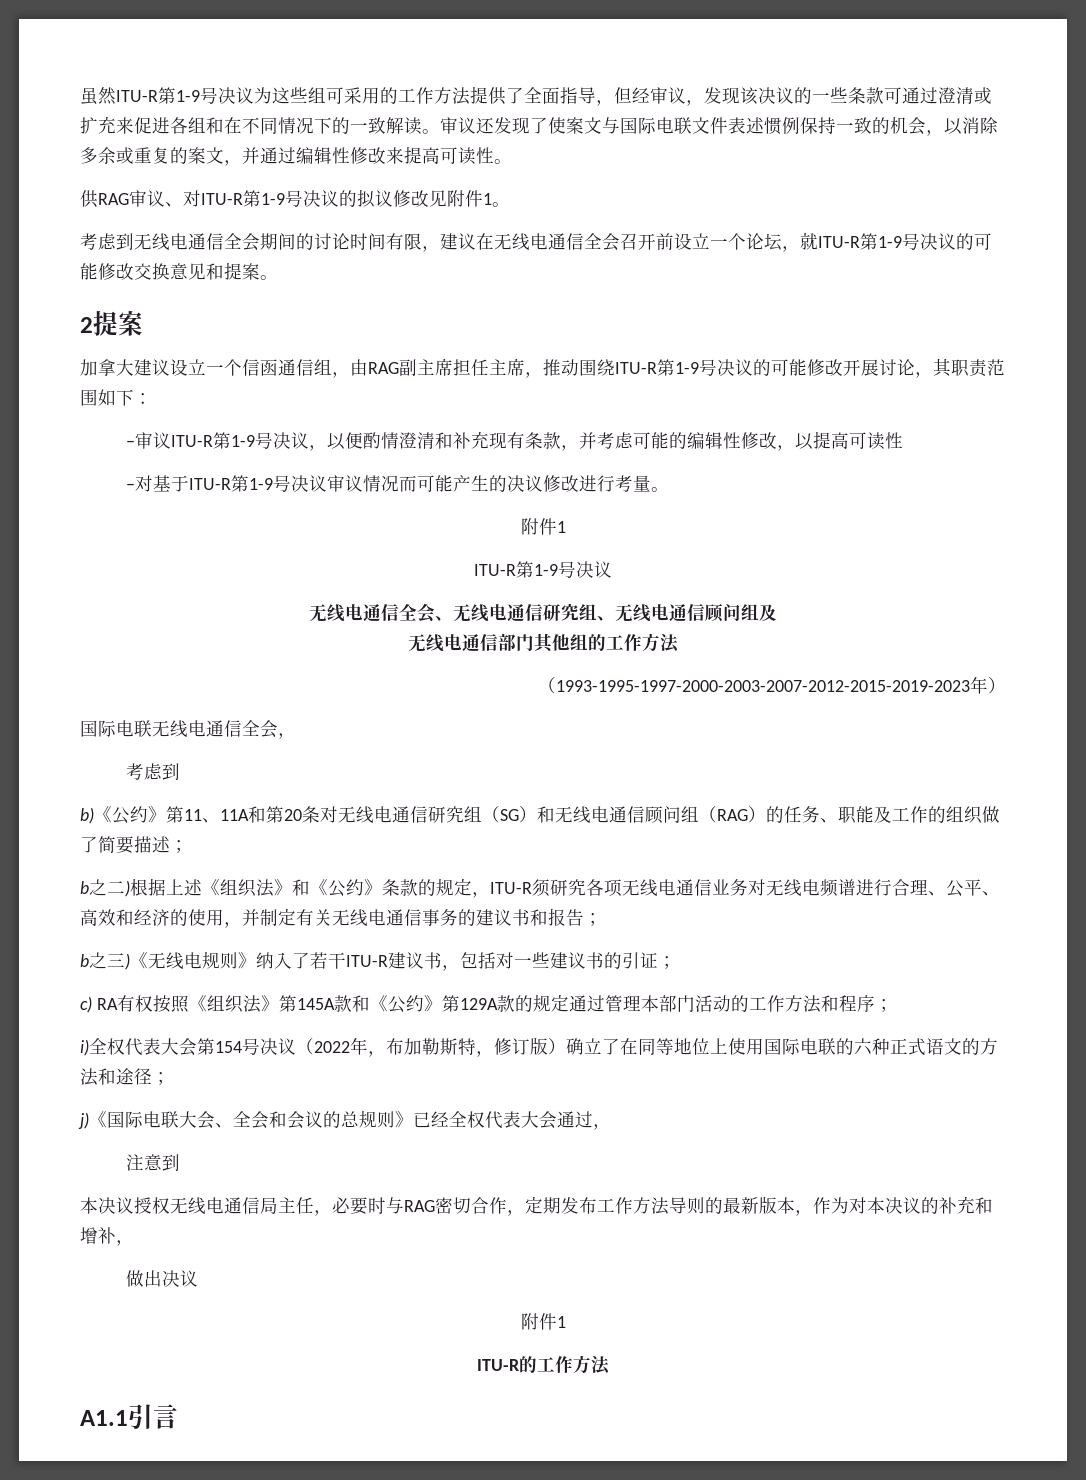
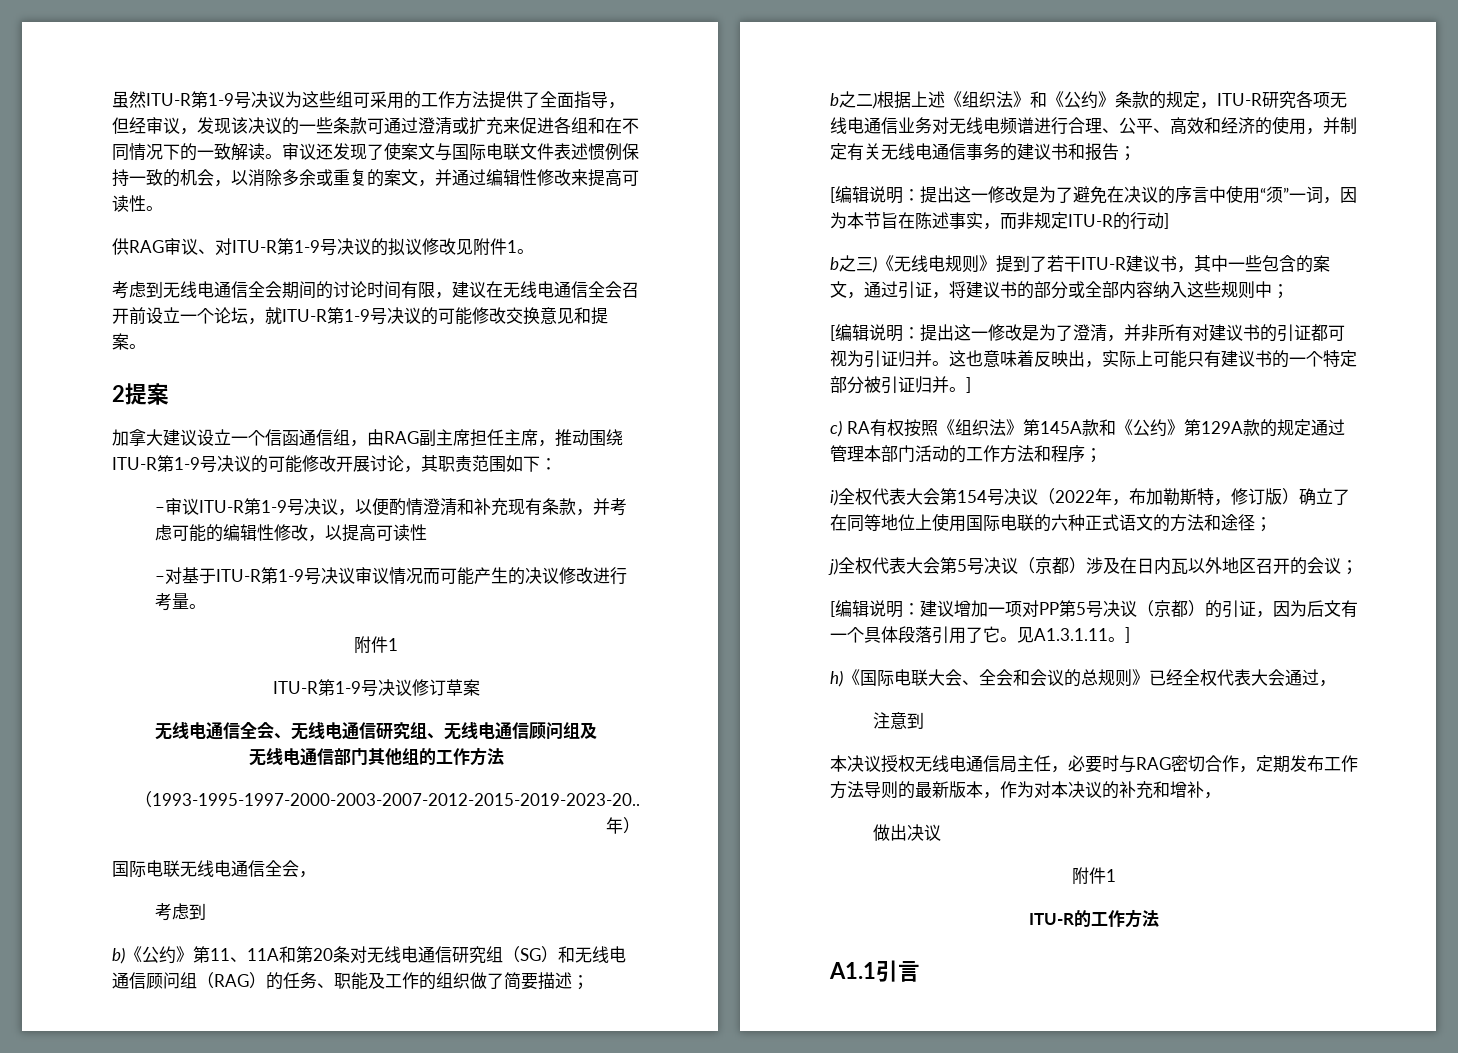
  –对基于ITU-R第1-9号决议审议情况而可能产生的决议修改进行考量。
  附件1
- ITU-R第1-9号决议
+ ITU-R第1-9号决议修订草案
- （1993-1995-1997-2000-2003-2007-2012-2015-2019-2023年）
+ （1993-1995-1997-2000-2003-2007-2012-2015-2019-2023-20..年）
- b之二)根据上述《组织法》和《公约》条款的规定，ITU-R须研究各项无线电通信业务对无线电频谱进行合理、公平、高效和经济的使用，并制定有关无线电通信事务的建议书和报告；
+ b之二)根据上述《组织法》和《公约》条款的规定，ITU-R研究各项无线电通信业务对无线电频谱进行合理、公平、高效和经济的使用，并制定有关无线电通信事务的建议书和报告；
+ [编辑说明：提出这一修改是为了避免在决议的序言中使用“须”一词，因为本节旨在陈述事实，而非规定ITU-R的行动]
- b之三)《无线电规则》纳入了若干ITU-R建议书，包括对一些建议书的引证；
+ b之三)《无线电规则》提到了若干ITU-R建议书，其中一些包含的案文，通过引证，将建议书的部分或全部内容纳入这些规则中；
+ [编辑说明：提出这一修改是为了澄清，并非所有对建议书的引证都可视为引证归并。这也意味着反映出，实际上可能只有建议书的一个特定部分被引证归并。]
- j)《国际电联大会、全会和会议的总规则》已经全权代表大会通过，
+ j)全权代表大会第5号决议（京都）涉及在日内瓦以外地区召开的会议；
+ [编辑说明：建议增加一项对PP第5号决议（京都）的引证，因为后文有一个具体段落引用了它。见A1.3.1.11。]
+ h)《国际电联大会、全会和会议的总规则》已经全权代表大会通过，

